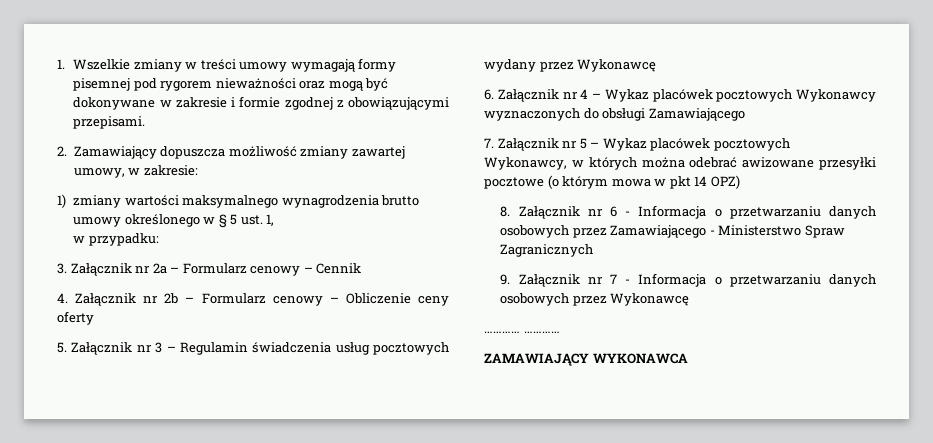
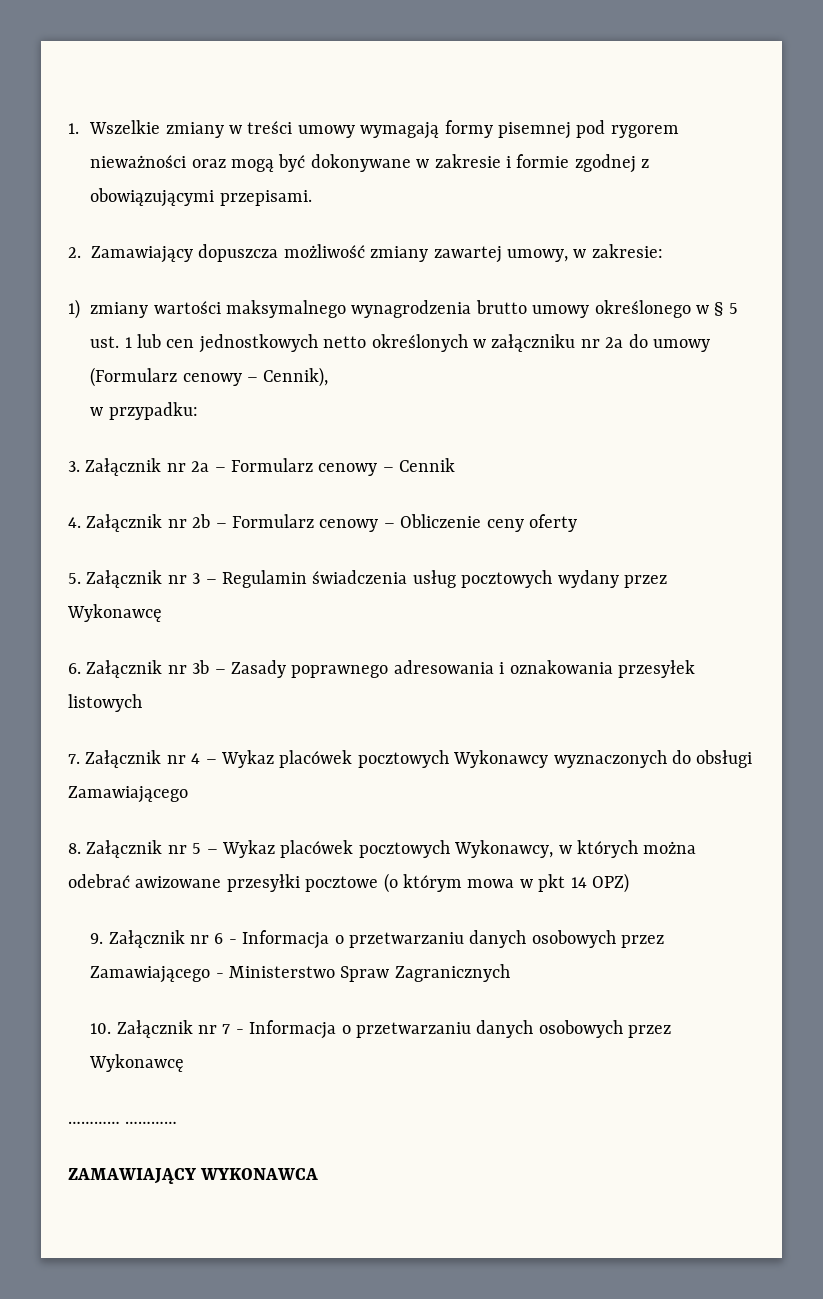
- 1) zmiany wartości maksymalnego wynagrodzenia brutto umowy określonego w § 5 ust. 1,
+ 1) zmiany wartości maksymalnego wynagrodzenia brutto umowy określonego w § 5 ust. 1 lub cen jednostkowych netto określonych w załączniku nr 2a do umowy (Formularz cenowy – Cennik),
- 6. Załącznik nr 4 – Wykaz placówek pocztowych Wykonawcy wyznaczonych do obsługi Zamawiającego
+ 6. Załącznik nr 3b – Zasady poprawnego adresowania i oznakowania przesyłek listowych
+ 7. Załącznik nr 4 – Wykaz placówek pocztowych Wykonawcy wyznaczonych do obsługi Zamawiającego
- 7. Załącznik nr 5 – Wykaz placówek pocztowych Wykonawcy, w których można odebrać awizowane przesyłki pocztowe (o którym mowa w pkt 14 OPZ)
+ 8. Załącznik nr 5 – Wykaz placówek pocztowych Wykonawcy, w których można odebrać awizowane przesyłki pocztowe (o którym mowa w pkt 14 OPZ)
- 8. Załącznik nr 6 - Informacja o przetwarzaniu danych osobowych przez Zamawiającego - Ministerstwo Spraw Zagranicznych
+ 9. Załącznik nr 6 - Informacja o przetwarzaniu danych osobowych przez Zamawiającego - Ministerstwo Spraw Zagranicznych
- 9. Załącznik nr 7 - Informacja o przetwarzaniu danych osobowych przez Wykonawcę
+ 10. Załącznik nr 7 - Informacja o przetwarzaniu danych osobowych przez Wykonawcę

